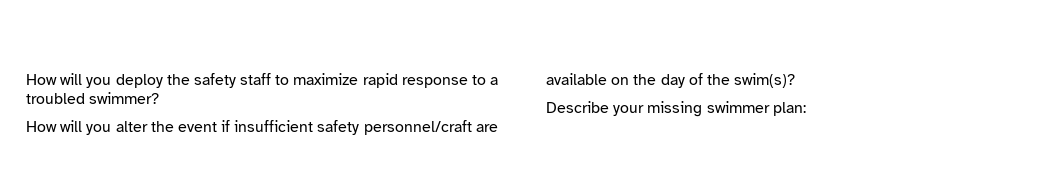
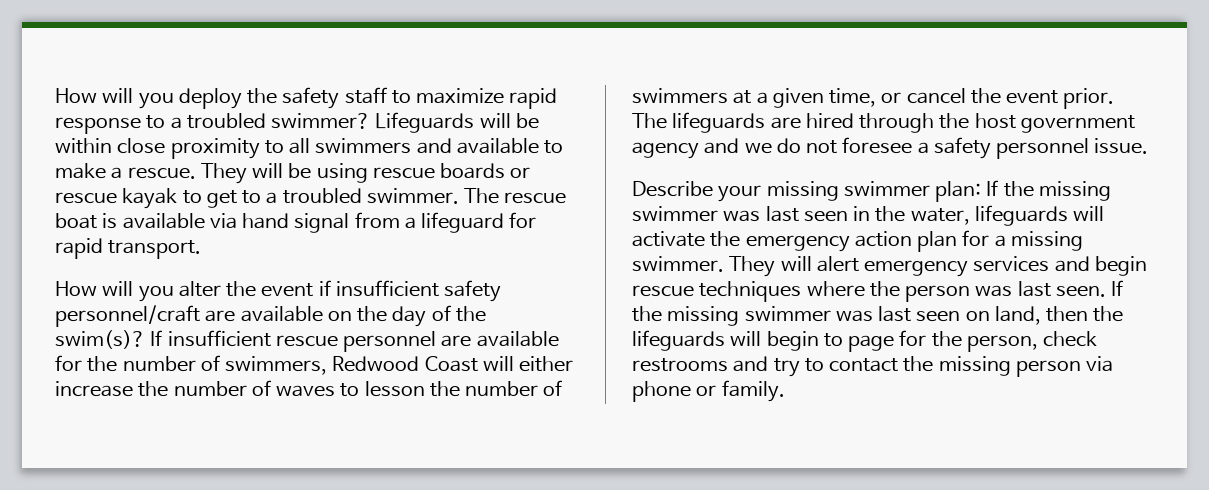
+ Lifeguards will be within close proximity to all swimmers and available to make a rescue. They will be using rescue boards or rescue kayak to get to a troubled swimmer. The rescue boat is available via hand signal from a lifeguard for rapid transport.
+ If insufficient rescue personnel are available for the number of swimmers, Redwood Coast will either increase the number of waves to lesson the number of swimmers at a given time, or cancel the event prior. The lifeguards are hired through the host government agency and we do not foresee a safety personnel issue.
- Describe your missing swimmer plan:
+ Describe your missing swimmer plan: If the missing swimmer was last seen in the water, lifeguards will activate the emergency action plan for a missing swimmer. They will alert emergency services and begin rescue techniques where the person was last seen. If the missing swimmer was last seen on land, then the lifeguards will begin to page for the person, check restrooms and try to contact the missing person via phone or family.

